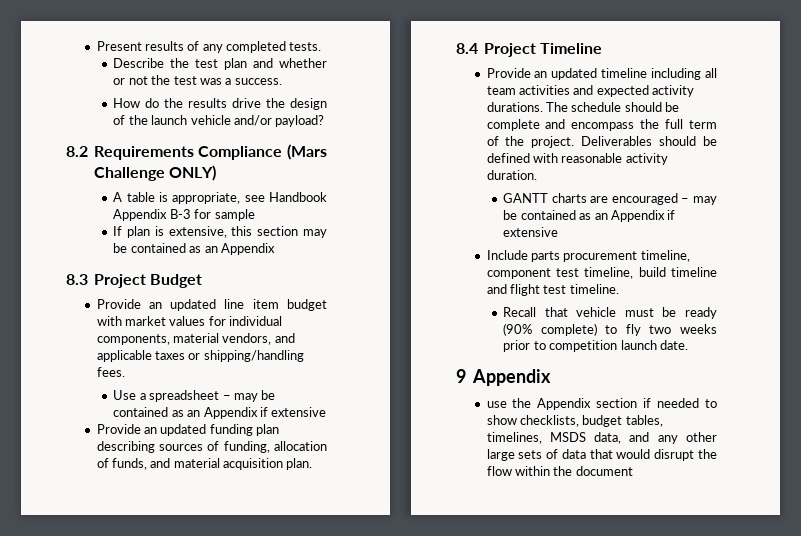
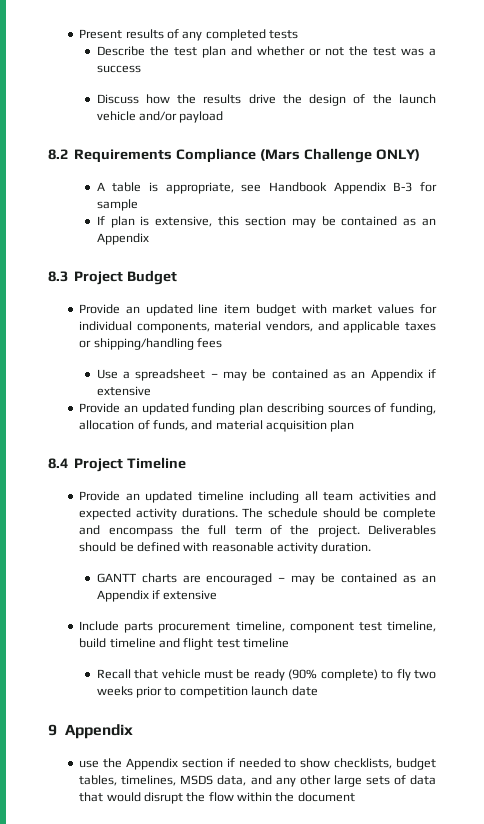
- Present results of any completed tests.
+ Present results of any completed tests
- Describe the test plan and whether or not the test was a success.
- How do the results drive the design of the launch vehicle and/or payload?
+ Describe the test plan and whether or not the test was a success
+ Discuss how the results drive the design of the launch vehicle and/or payload
- Provide an updated line item budget with market values for individual components, material vendors, and applicable taxes or shipping/handling fees.
+ Provide an updated line item budget with market values for individual components, material vendors, and applicable taxes or shipping/handling fees
- Provide an updated funding plan describing sources of funding, allocation of funds, and material acquisition plan.
+ Provide an updated funding plan describing sources of funding, allocation of funds, and material acquisition plan
- Include parts procurement timeline, component test timeline, build timeline and flight test timeline.
+ Include parts procurement timeline, component test timeline, build timeline and flight test timeline
- Recall that vehicle must be ready (90% complete) to fly two weeks prior to competition launch date.
+ Recall that vehicle must be ready (90% complete) to fly two weeks prior to competition launch date

